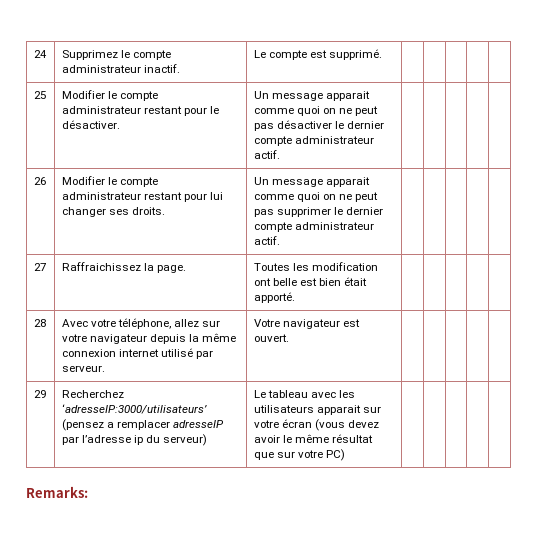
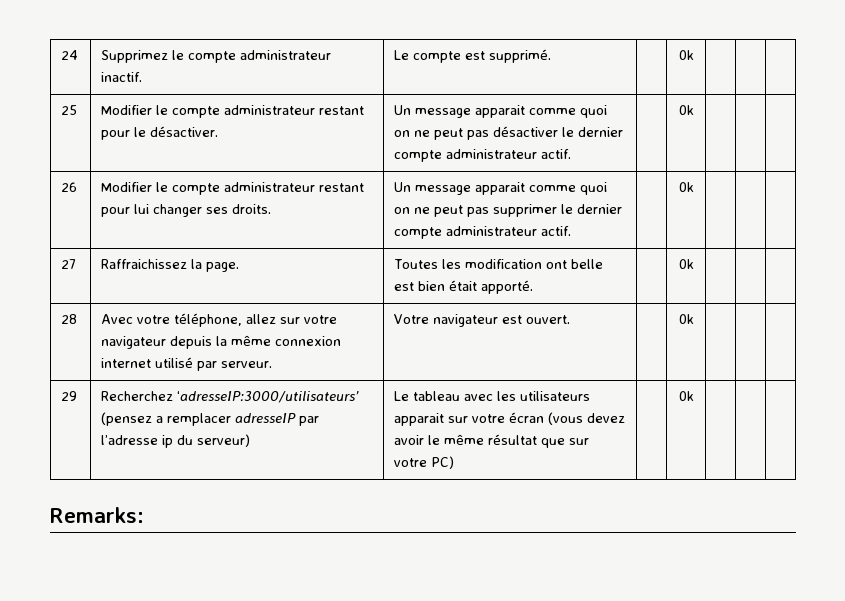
- 24 | Supprimez le compte administrateur inactif. | Le compte est supprimé. | | | | |
+ 24 | Supprimez le compte administrateur inactif. | Le compte est supprimé. | | 0k | | |
- 25 | Modifier le compte administrateur restant pour le désactiver. | Un message apparait comme quoi on ne peut pas désactiver le dernier compte administrateur actif. | | | | |
+ 25 | Modifier le compte administrateur restant pour le désactiver. | Un message apparait comme quoi on ne peut pas désactiver le dernier compte administrateur actif. | | 0k | | |
- 26 | Modifier le compte administrateur restant pour lui changer ses droits. | Un message apparait comme quoi on ne peut pas supprimer le dernier compte administrateur actif. | | | | |
+ 26 | Modifier le compte administrateur restant pour lui changer ses droits. | Un message apparait comme quoi on ne peut pas supprimer le dernier compte administrateur actif. | | 0k | | |
- 27 | Raffraichissez la page. | Toutes les modification ont belle est bien était apporté. | | | | |
+ 27 | Raffraichissez la page. | Toutes les modification ont belle est bien était apporté. | | 0k | | |
- 28 | Avec votre téléphone, allez sur votre navigateur depuis la même connexion internet utilisé par serveur. | Votre navigateur est ouvert. | | | | |
+ 28 | Avec votre téléphone, allez sur votre navigateur depuis la même connexion internet utilisé par serveur. | Votre navigateur est ouvert. | | 0k | | |
- 29 | Recherchez ‘adresseIP:3000/utilisateurs’ (pensez a remplacer adresseIP par l’adresse ip du serveur) | Le tableau avec les utilisateurs apparait sur votre écran (vous devez avoir le même résultat que sur votre PC) | | | | |
+ 29 | Recherchez ‘adresseIP:3000/utilisateurs’ (pensez a remplacer adresseIP par l’adresse ip du serveur) | Le tableau avec les utilisateurs apparait sur votre écran (vous devez avoir le même résultat que sur votre PC) | | 0k | | |

